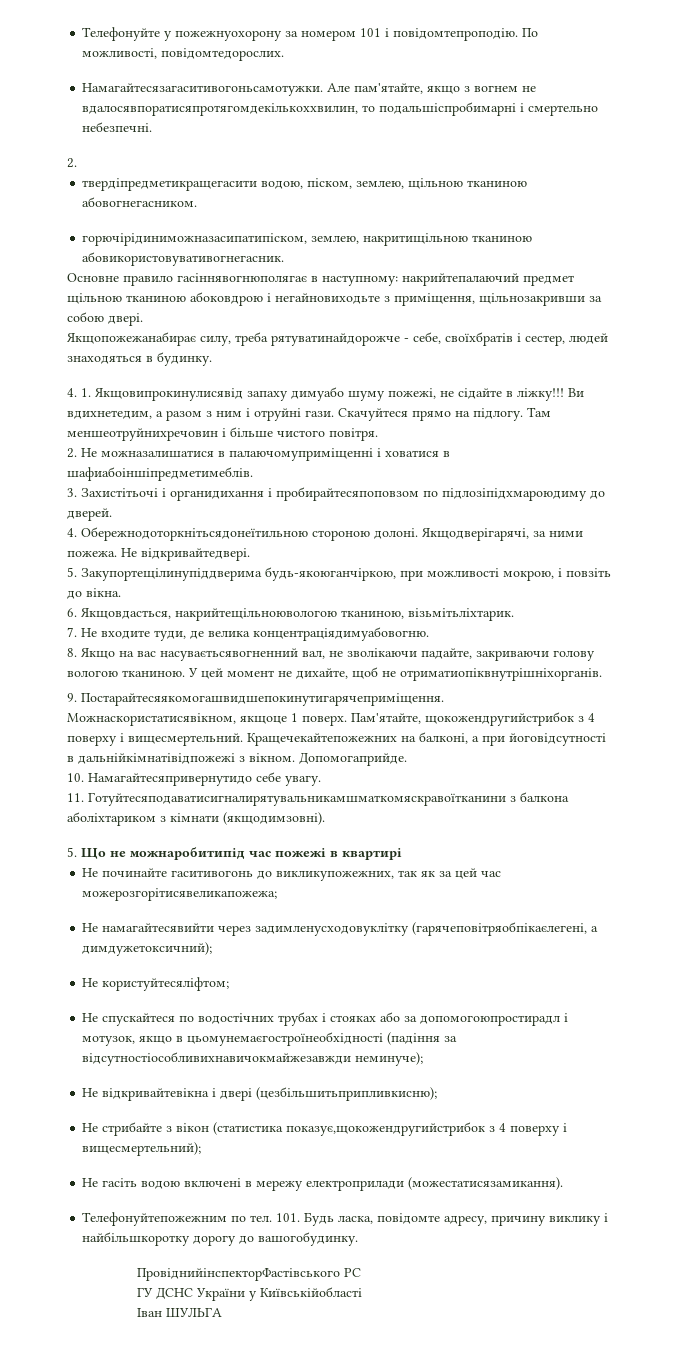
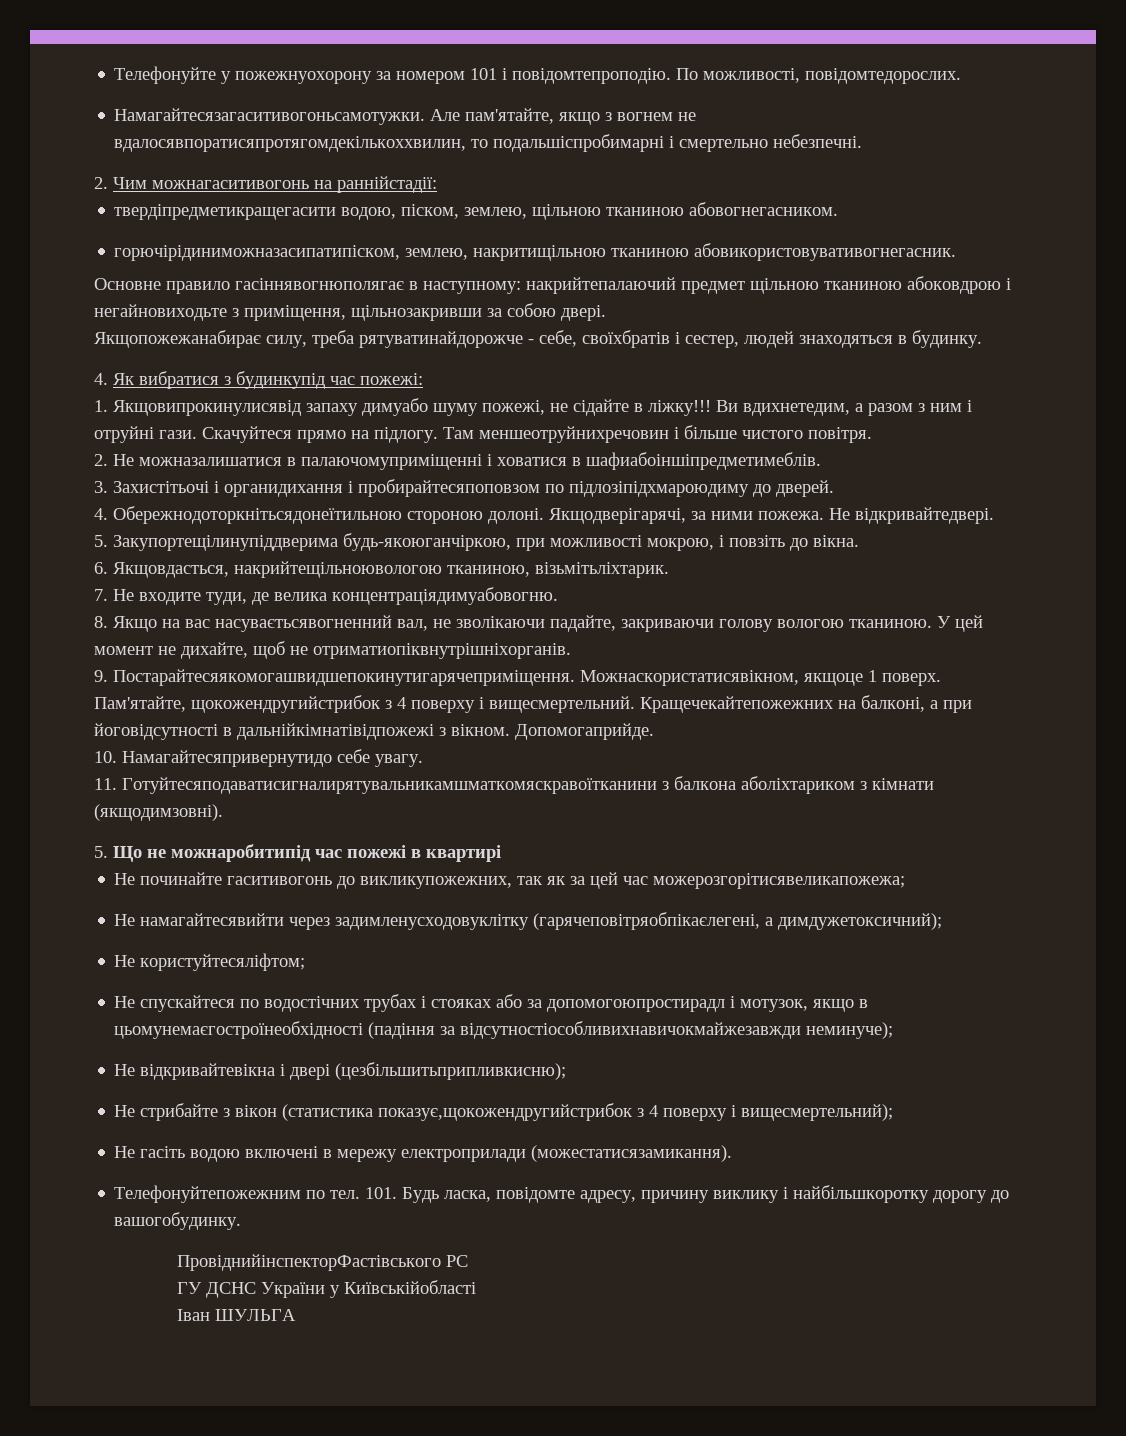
  Але пам'ятайте, якщо з вогнем не вдалосявпоратисяпротягомдекількоххвилин, то подальшіспробимарні і смертельно небезпечні.
- 2.
+ 2. Чим можнагаситивогонь на раннійстадії:
- 4. 1. Якщовипрокинулисявід запаху димуабо шуму пожежі, не сідайте в ліжку!!!
+ 4. Як вибратися з будинкупід час пожежі:
+ 1. Якщовипрокинулисявід запаху димуабо шуму пожежі, не сідайте в ліжку!!!

